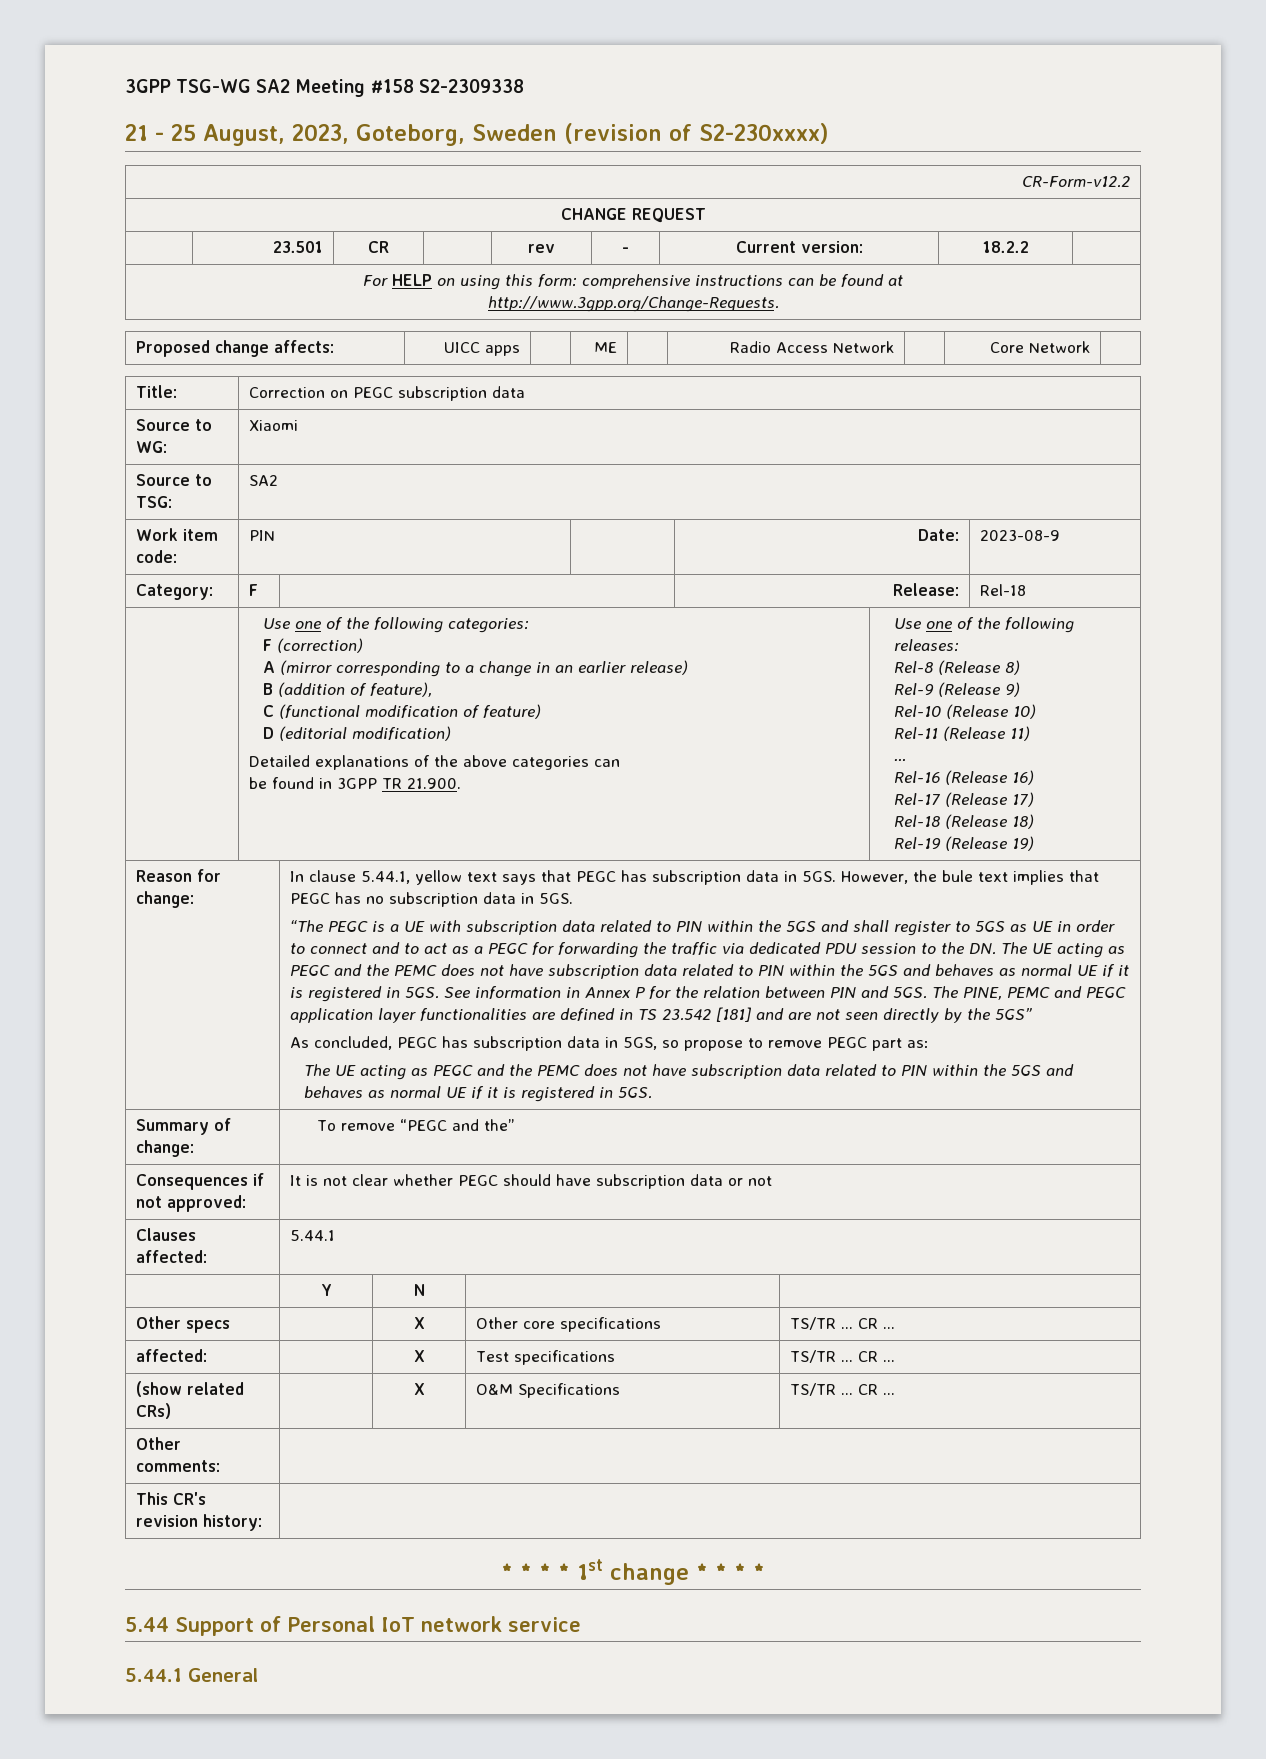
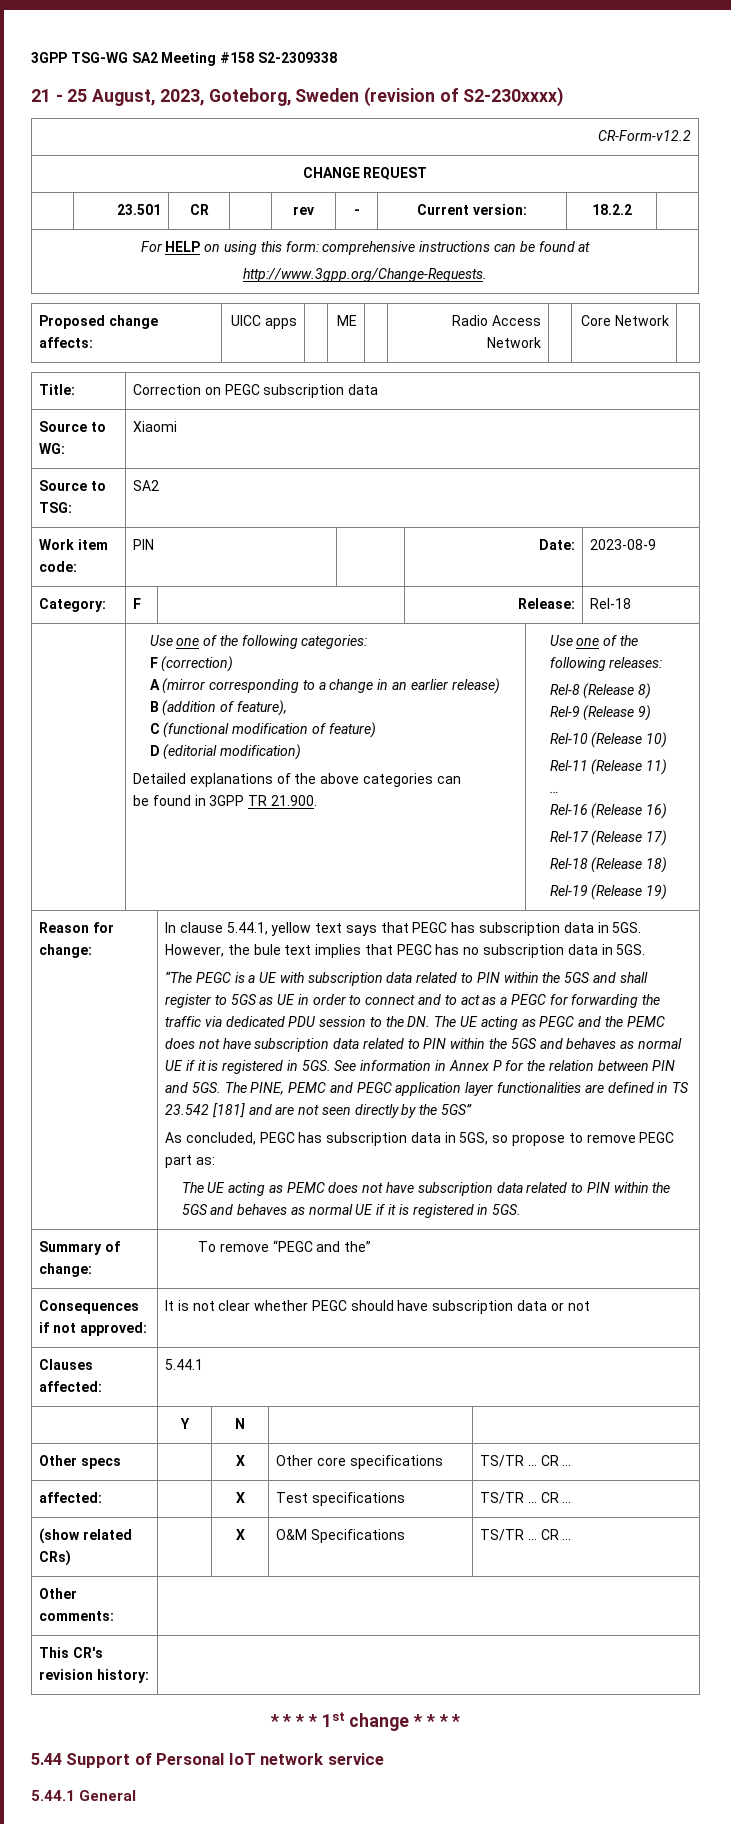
  As concluded, PEGC has subscription data in 5GS, so propose to remove PEGC part as:
- The UE acting as PEGC and the PEMC does not have subscription data related to PIN within the 5GS and behaves as normal UE if it is registered in 5GS.
+ The UE acting as PEMC does not have subscription data related to PIN within the 5GS and behaves as normal UE if it is registered in 5GS.

